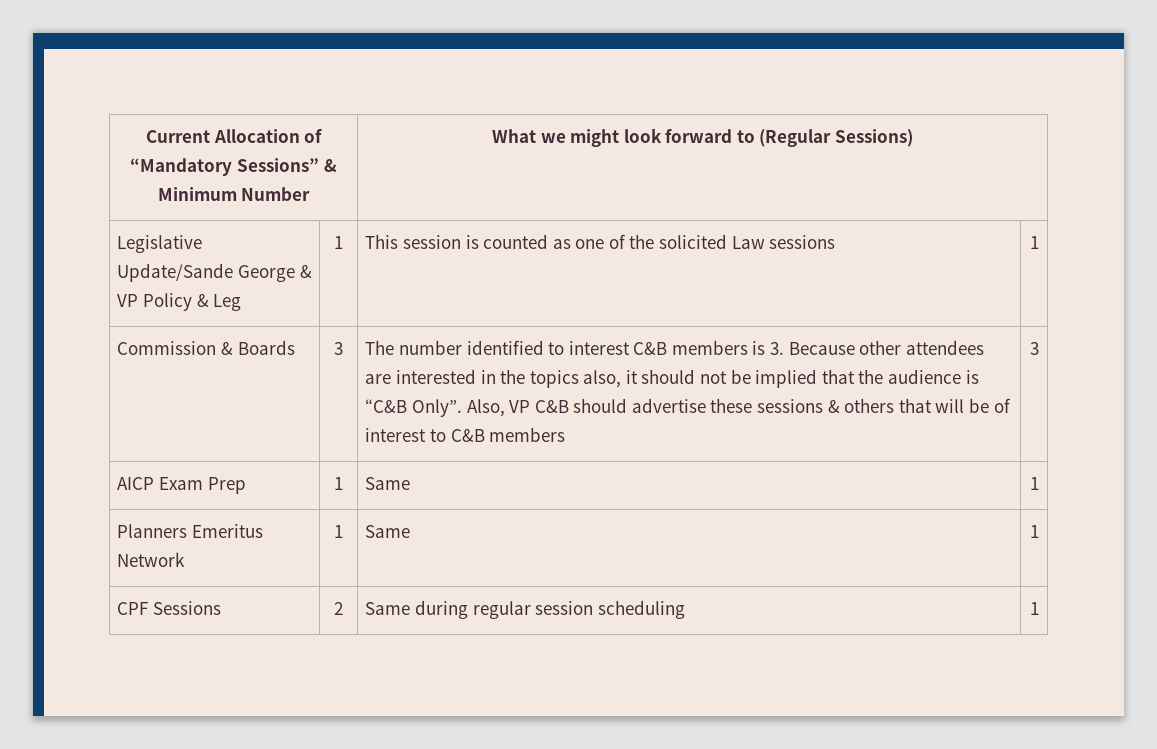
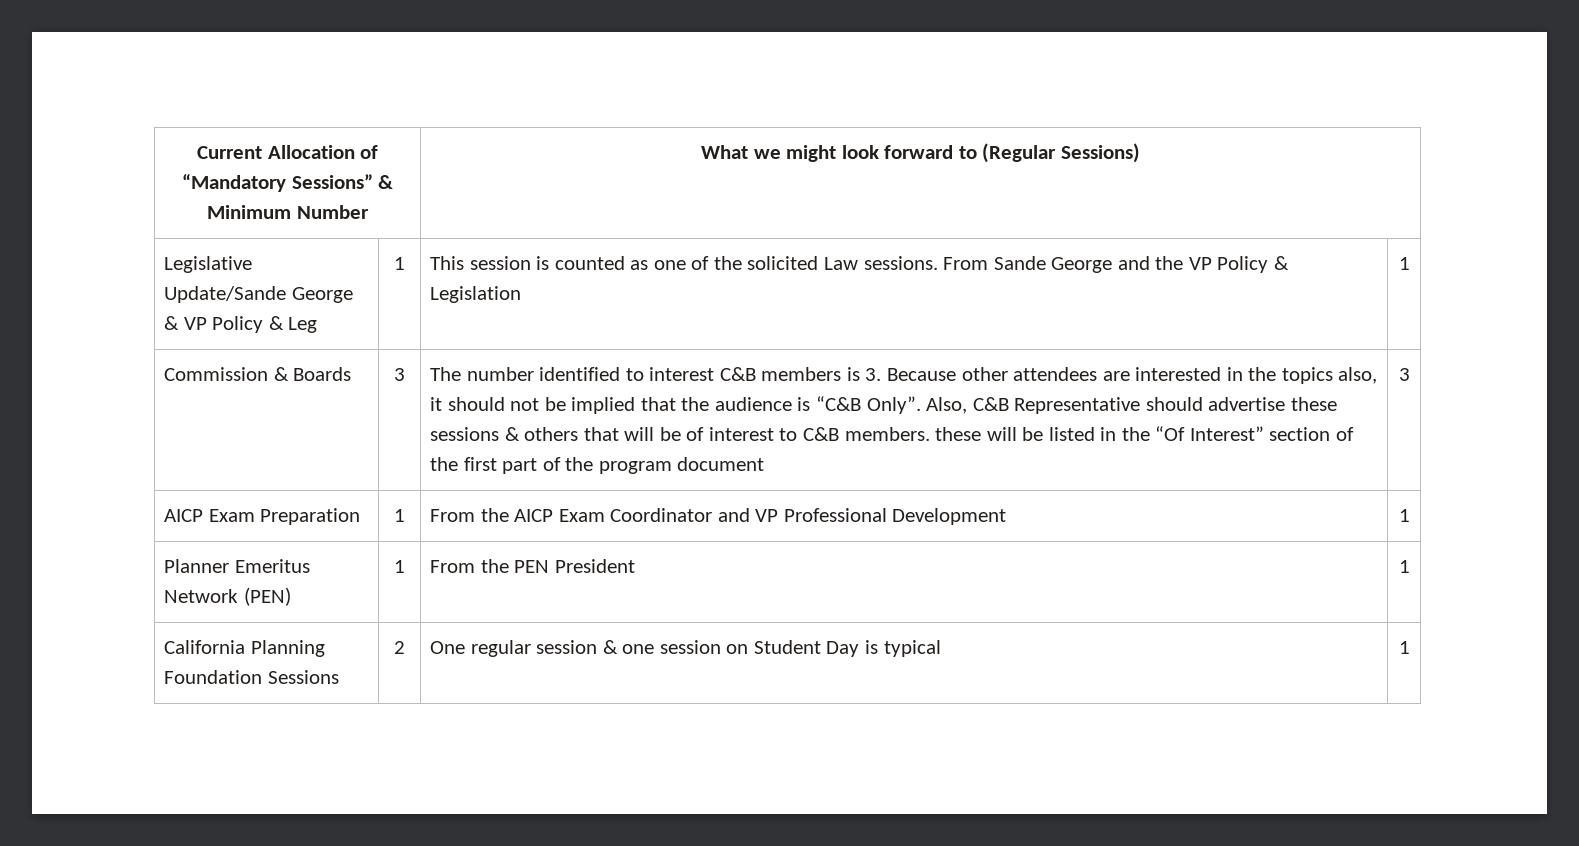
- Legislative Update/Sande George & VP Policy & Leg | 1 | This session is counted as one of the solicited Law sessions | 1
+ Legislative Update/Sande George & VP Policy & Leg | 1 | This session is counted as one of the solicited Law sessions. From Sande George and the VP Policy & Legislation | 1
- Also, VP C&B should advertise these sessions & others that will be of interest to C&B members
+ Also, C&B Representative should advertise these sessions & others that will be of interest to C&B members. these will be listed in the “Of Interest” section of the first part of the program document
- AICP Exam Prep | 1 | Same | 1
- Planners Emeritus Network | 1 | Same | 1
- CPF Sessions | 2 | Same during regular session scheduling | 1
+ AICP Exam Preparation | 1 | From the AICP Exam Coordinator and VP Professional Development | 1
+ Planner Emeritus Network (PEN) | 1 | From the PEN President | 1
+ California Planning Foundation Sessions | 2 | One regular session & one session on Student Day is typical | 1

